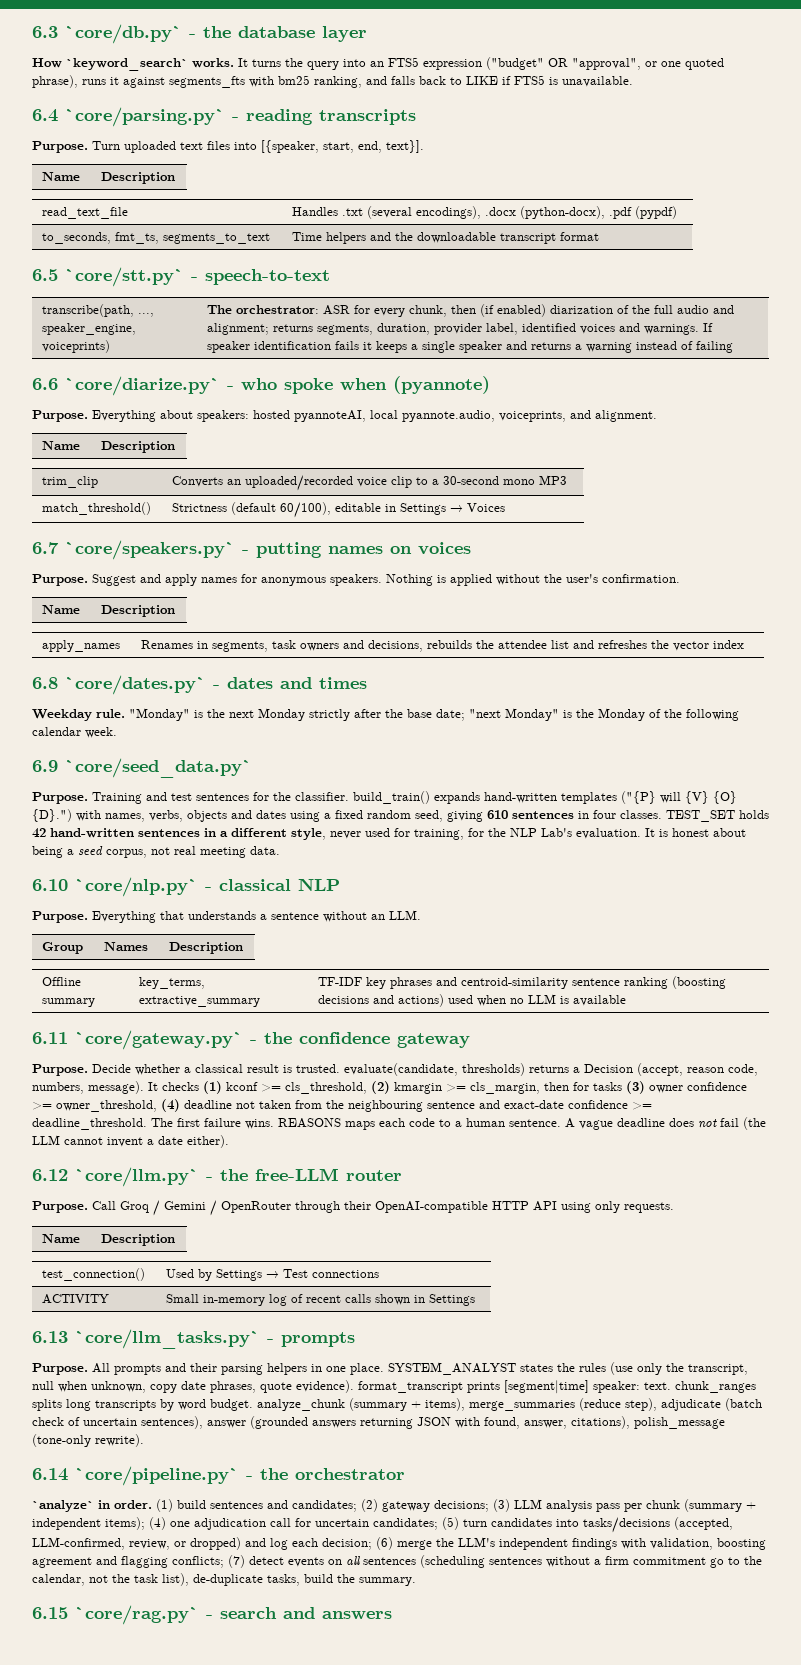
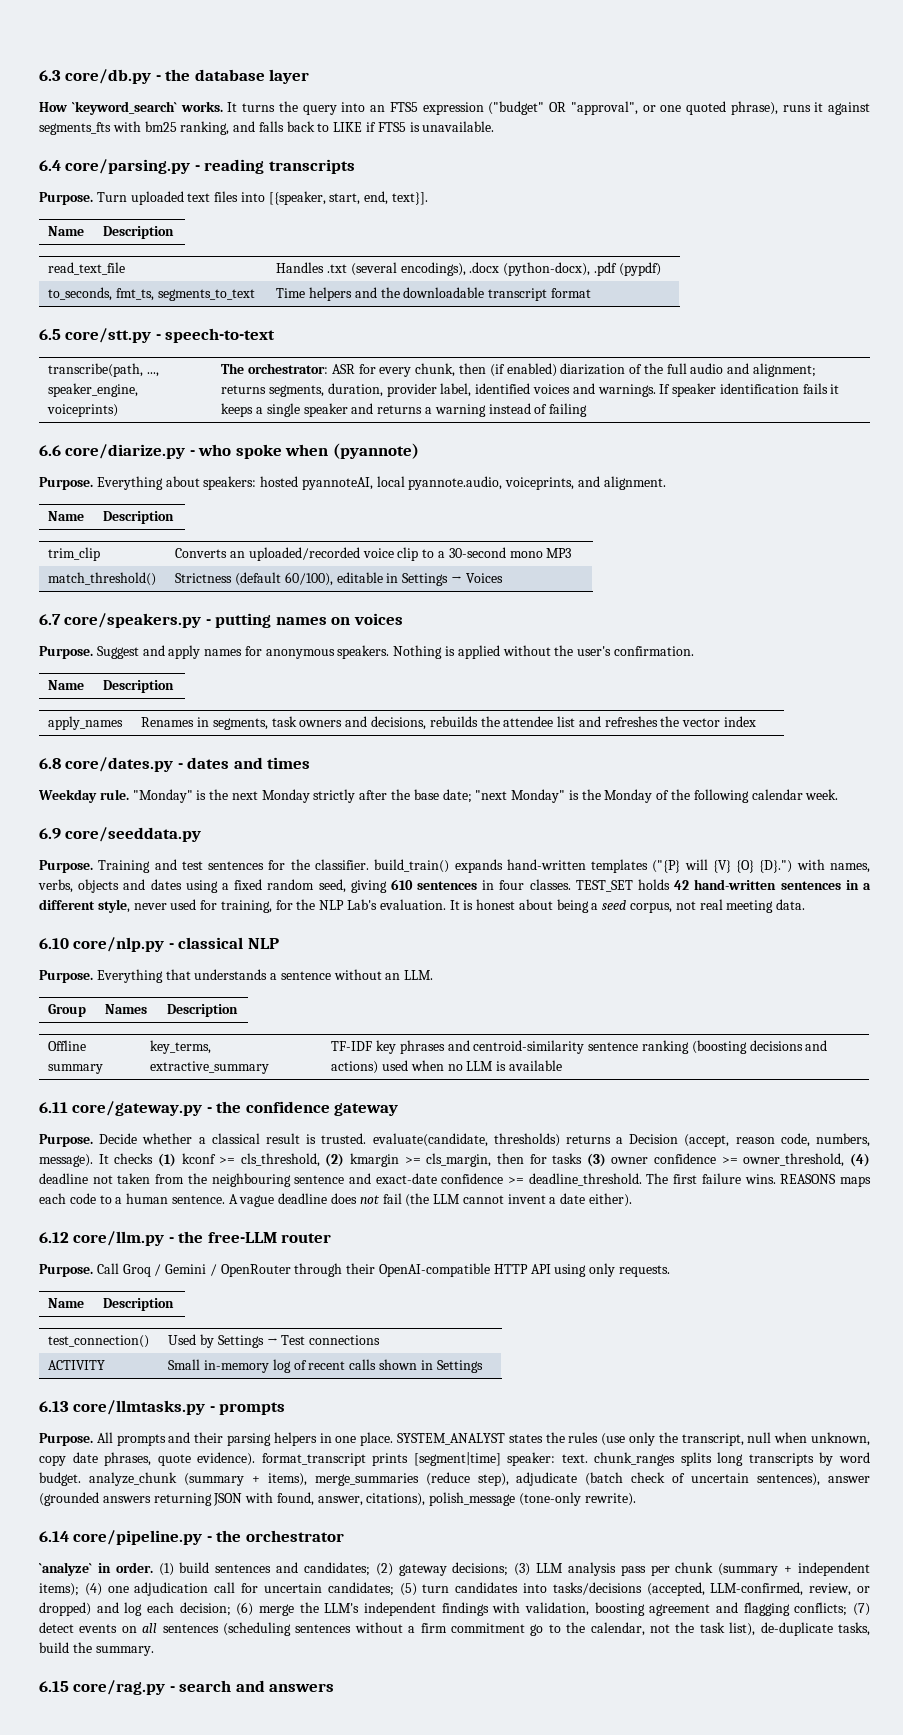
- 6.3 `core/db.py` - the database layer
+ 6.3 core/db.py - the database layer
- 6.4 `core/parsing.py` - reading transcripts
+ 6.4 core/parsing.py - reading transcripts
- 6.5 `core/stt.py` - speech-to-text
+ 6.5 core/stt.py - speech-to-text
- 6.6 `core/diarize.py` - who spoke when (pyannote)
+ 6.6 core/diarize.py - who spoke when (pyannote)
- 6.7 `core/speakers.py` - putting names on voices
+ 6.7 core/speakers.py - putting names on voices
- 6.8 `core/dates.py` - dates and times
+ 6.8 core/dates.py - dates and times
- 6.9 `core/seed_data.py`
+ 6.9 core/seeddata.py
- 6.10 `core/nlp.py` - classical NLP
+ 6.10 core/nlp.py - classical NLP
- 6.11 `core/gateway.py` - the confidence gateway
+ 6.11 core/gateway.py - the confidence gateway
- 6.12 `core/llm.py` - the free-LLM router
+ 6.12 core/llm.py - the free-LLM router
- 6.13 `core/llm_tasks.py` - prompts
+ 6.13 core/llmtasks.py - prompts
- 6.14 `core/pipeline.py` - the orchestrator
+ 6.14 core/pipeline.py - the orchestrator
- 6.15 `core/rag.py` - search and answers
+ 6.15 core/rag.py - search and answers

